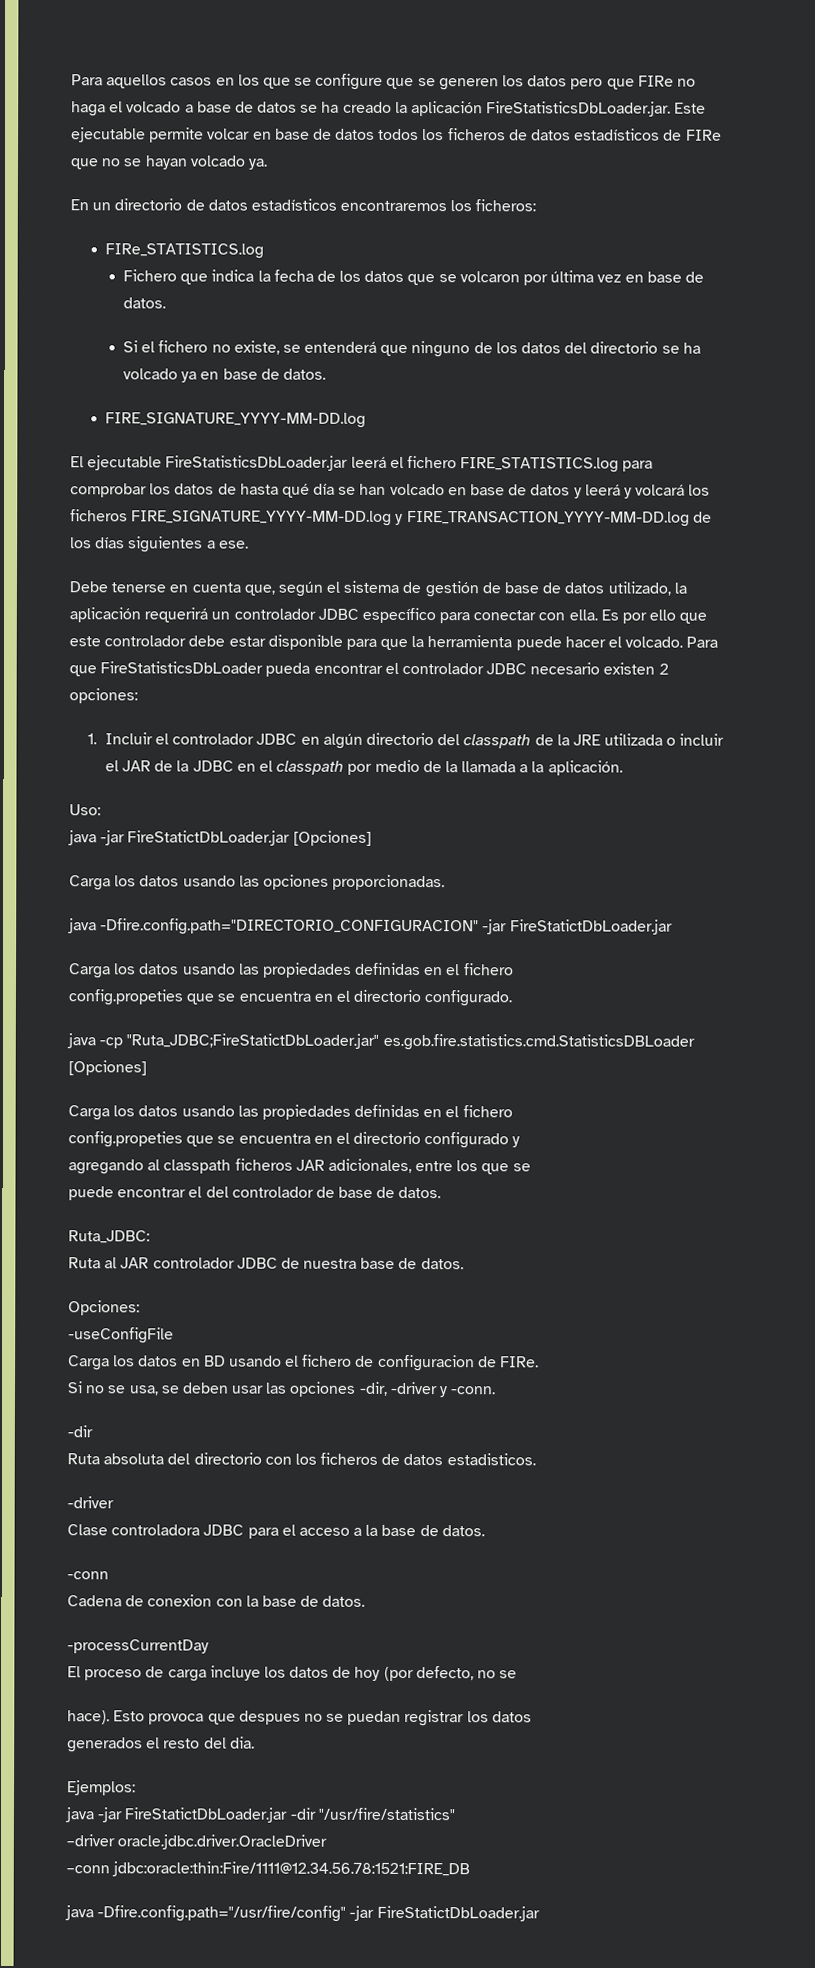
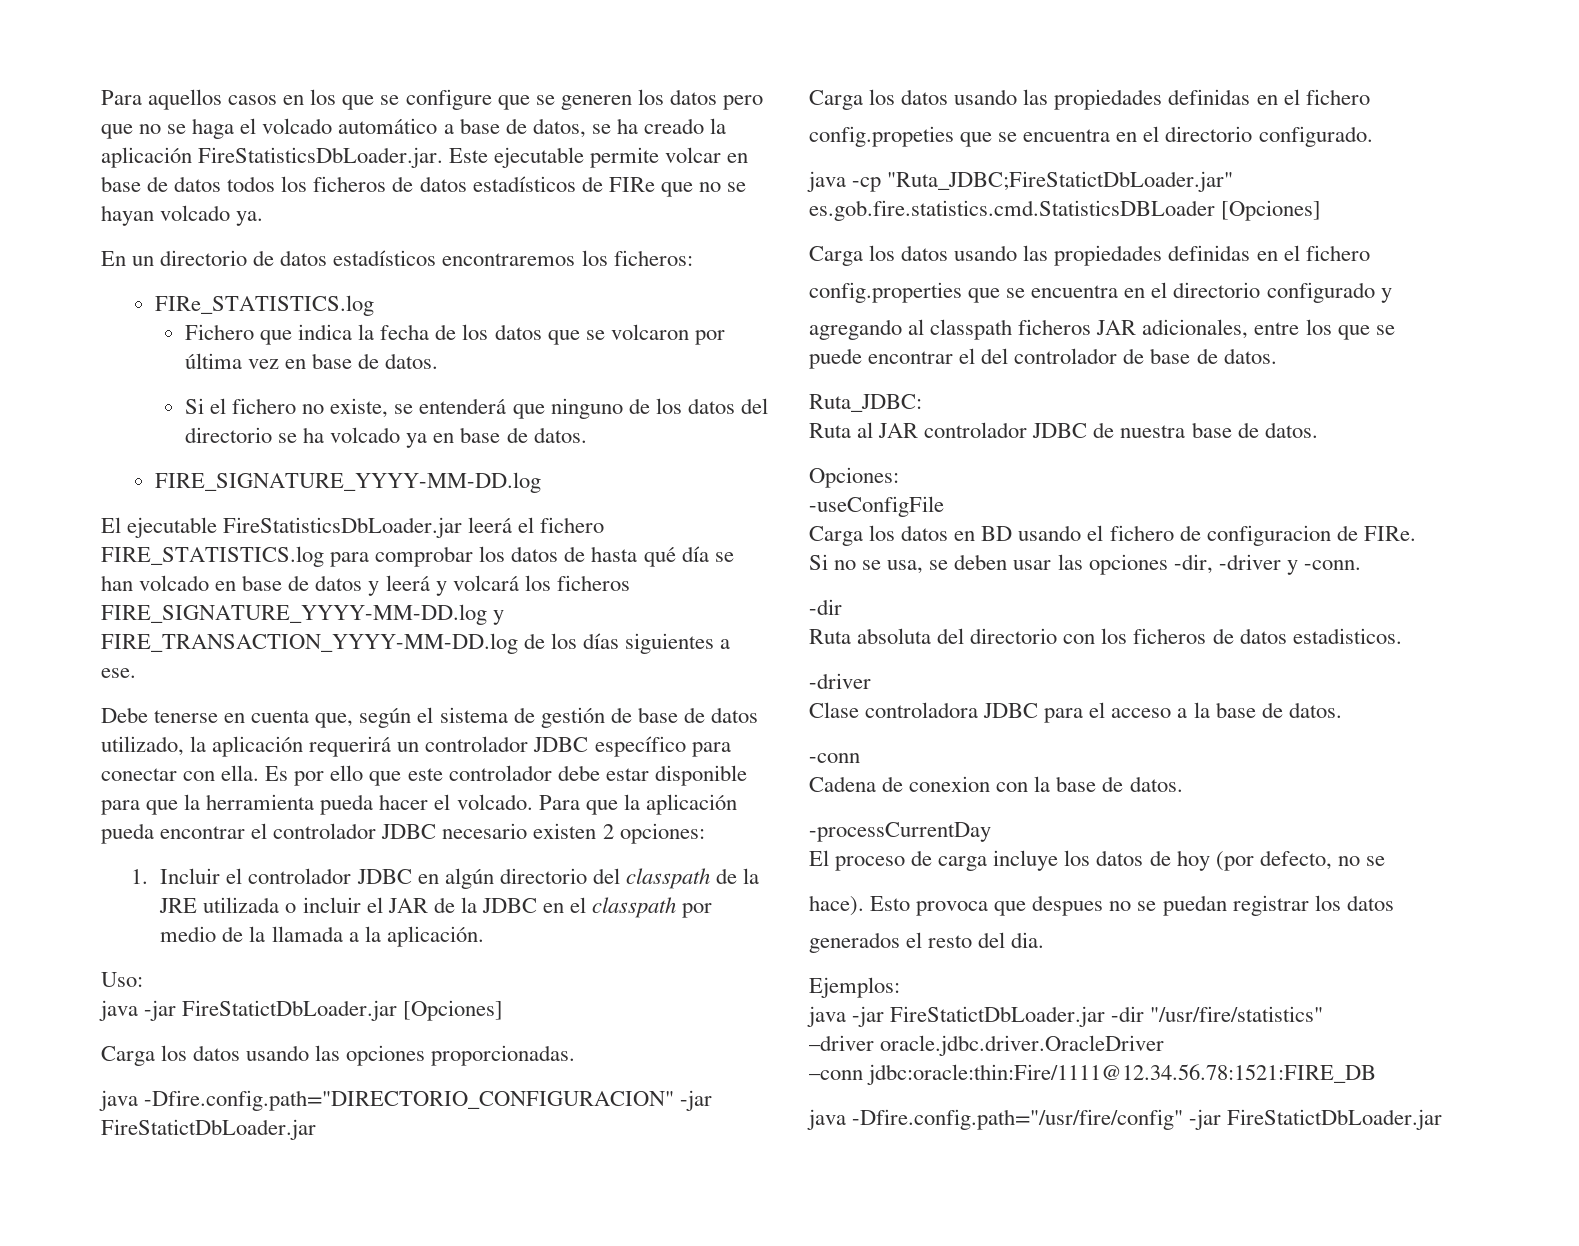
- Para aquellos casos en los que se configure que se generen los datos pero que FIRe no haga el volcado a base de datos se ha creado la aplicación FireStatisticsDbLoader.jar. Este ejecutable permite volcar en base de datos todos los ficheros de datos estadísticos de FIRe que no se hayan volcado ya.
+ Para aquellos casos en los que se configure que se generen los datos pero que no se haga el volcado automático a base de datos, se ha creado la aplicación FireStatisticsDbLoader.jar. Este ejecutable permite volcar en base de datos todos los ficheros de datos estadísticos de FIRe que no se hayan volcado ya.
- Es por ello que este controlador debe estar disponible para que la herramienta puede hacer el volcado.
+ Es por ello que este controlador debe estar disponible para que la herramienta pueda hacer el volcado.
- Para que FireStatisticsDbLoader pueda encontrar el controlador JDBC necesario existen 2 opciones:
+ Para que la aplicación pueda encontrar el controlador JDBC necesario existen 2 opciones:
- config.propeties que se encuentra en el directorio configurado y
+ config.properties que se encuentra en el directorio configurado y

